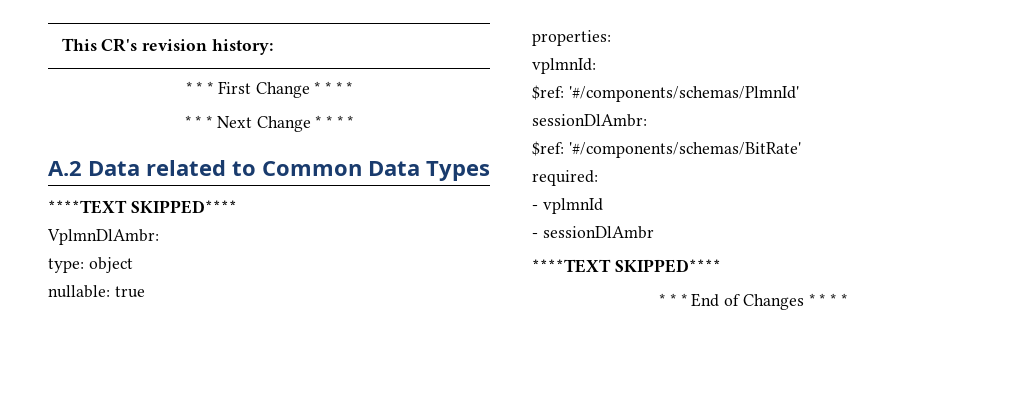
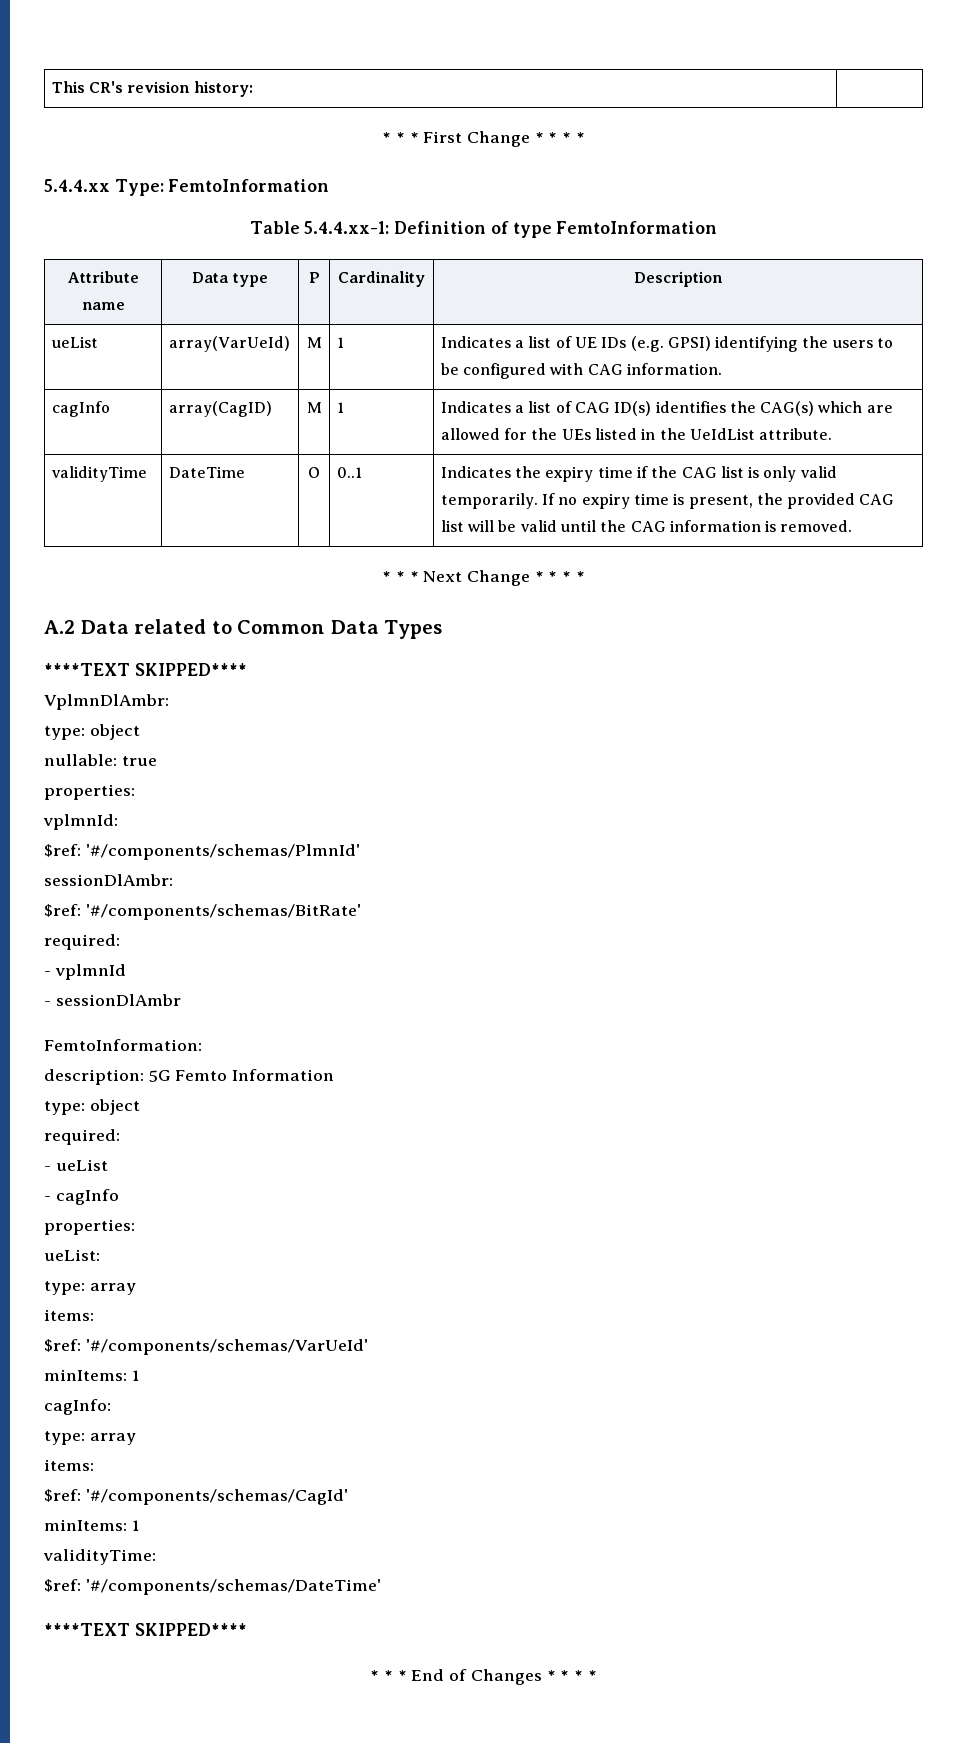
+ 5.4.4.xx Type: FemtoInformation
+ Table 5.4.4.xx-1: Definition of type FemtoInformation
+ Attribute name | Data type | P | Cardinality | Description
+ ueList | array(VarUeId) | M | 1 | Indicates a list of UE IDs (e.g. GPSI) identifying the users to be configured with CAG information.
+ cagInfo | array(CagID) | M | 1 | Indicates a list of CAG ID(s) identifies the CAG(s) which are allowed for the UEs listed in the UeIdList attribute.
+ validityTime | DateTime | O | 0..1 | Indicates the expiry time if the CAG list is only valid temporarily. If no expiry time is present, the provided CAG list will be valid until the CAG information is removed.
+ FemtoInformation:
+ description: 5G Femto Information
+ type: object
+ required:
+ - ueList
+ - cagInfo
+ properties:
+ ueList:
+ type: array
+ items:
+ $ref: '#/components/schemas/VarUeId'
+ minItems: 1
+ cagInfo:
+ type: array
+ items:
+ $ref: '#/components/schemas/CagId'
+ minItems: 1
+ validityTime:
+ $ref: '#/components/schemas/DateTime'

